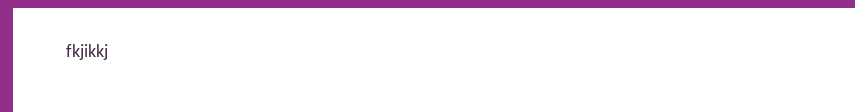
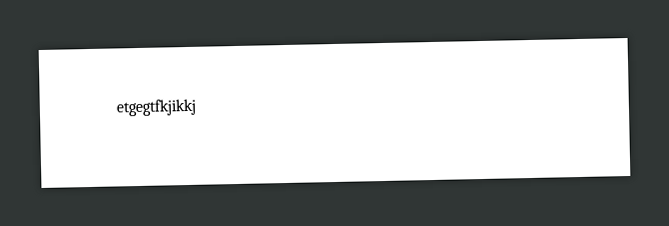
- fkjikkj
+ etgegtfkjikkj

